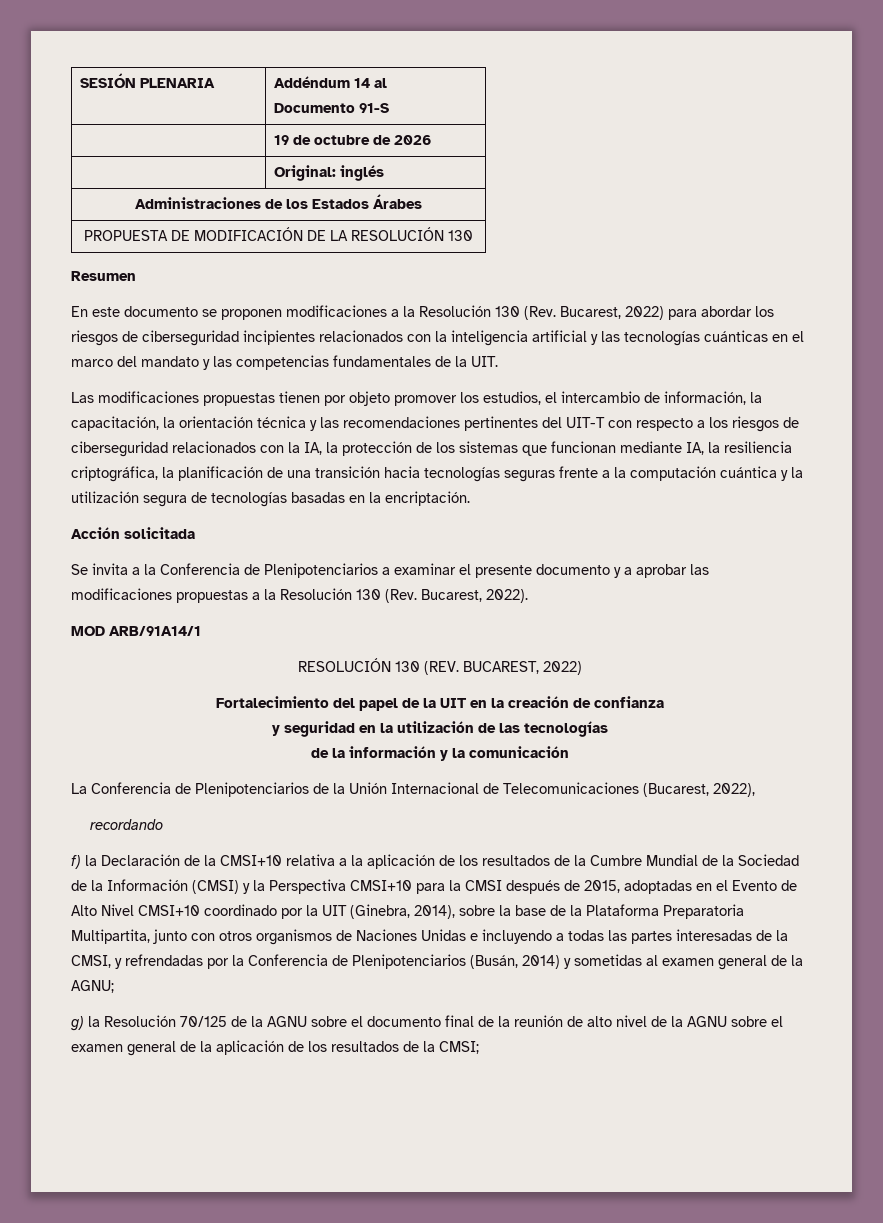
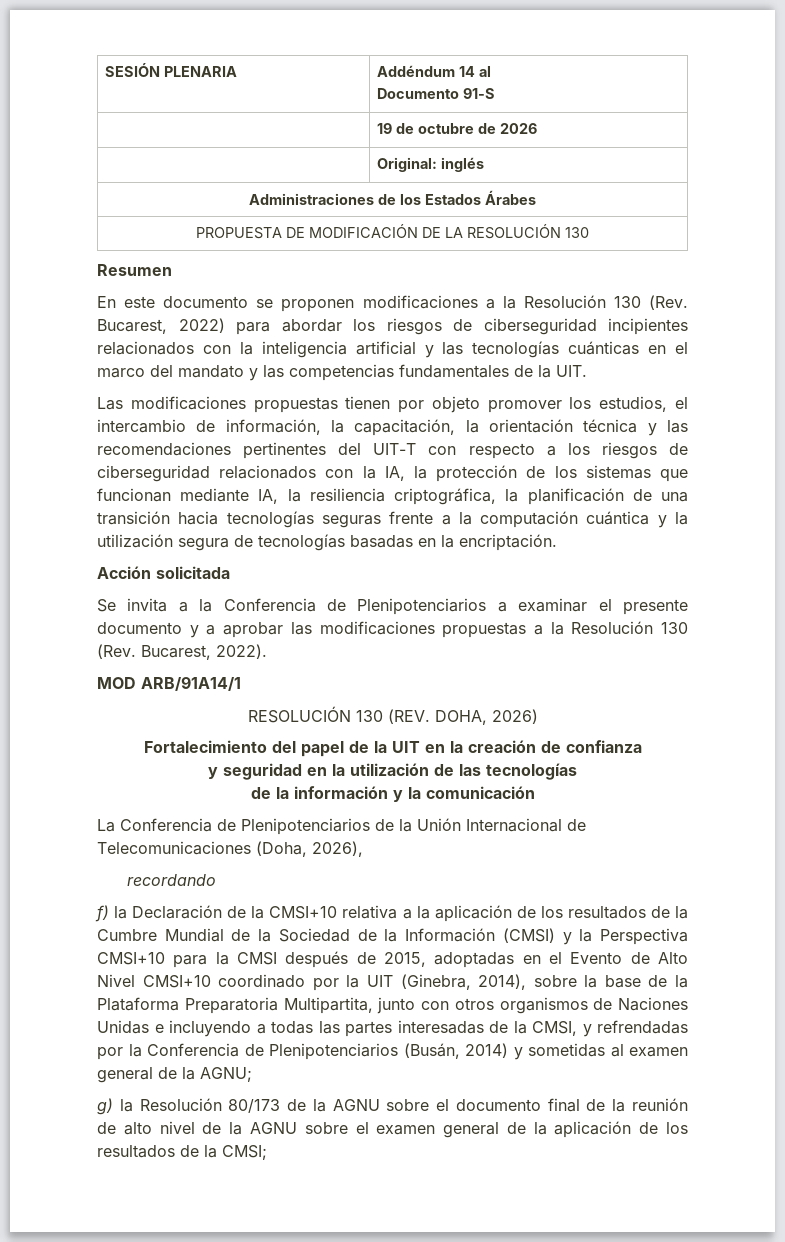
- RESOLUCIÓN 130 (REV. BUCAREST, 2022)
+ RESOLUCIÓN 130 (REV. DOHA, 2026)
- La Conferencia de Plenipotenciarios de la Unión Internacional de Telecomunicaciones (Bucarest, 2022),
+ La Conferencia de Plenipotenciarios de la Unión Internacional de Telecomunicaciones (Doha, 2026),
- g) la Resolución 70/125 de la AGNU sobre el documento final de la reunión de alto nivel de la AGNU sobre el examen general de la aplicación de los resultados de la CMSI;
+ g) la Resolución 80/173 de la AGNU sobre el documento final de la reunión de alto nivel de la AGNU sobre el examen general de la aplicación de los resultados de la CMSI;

